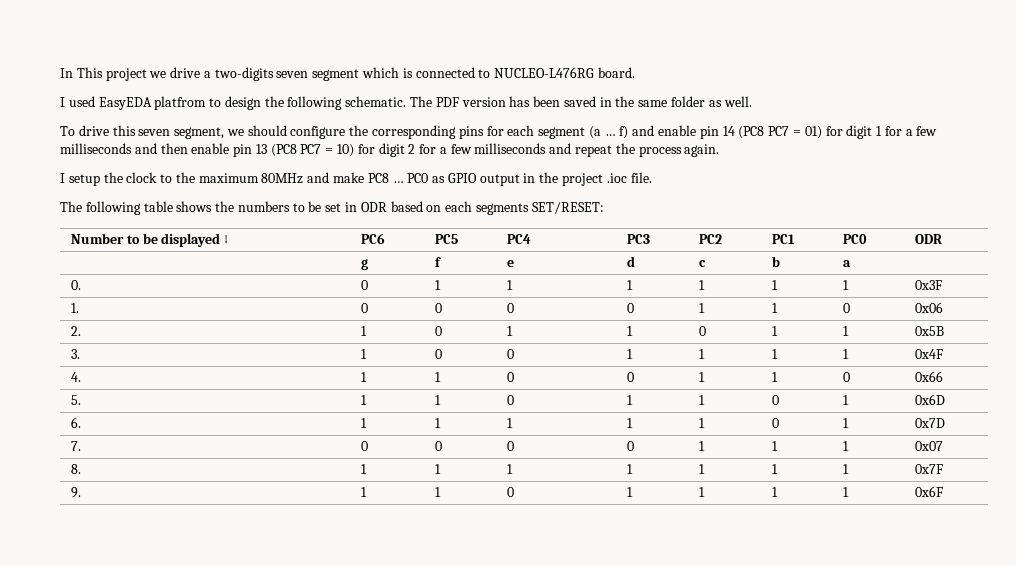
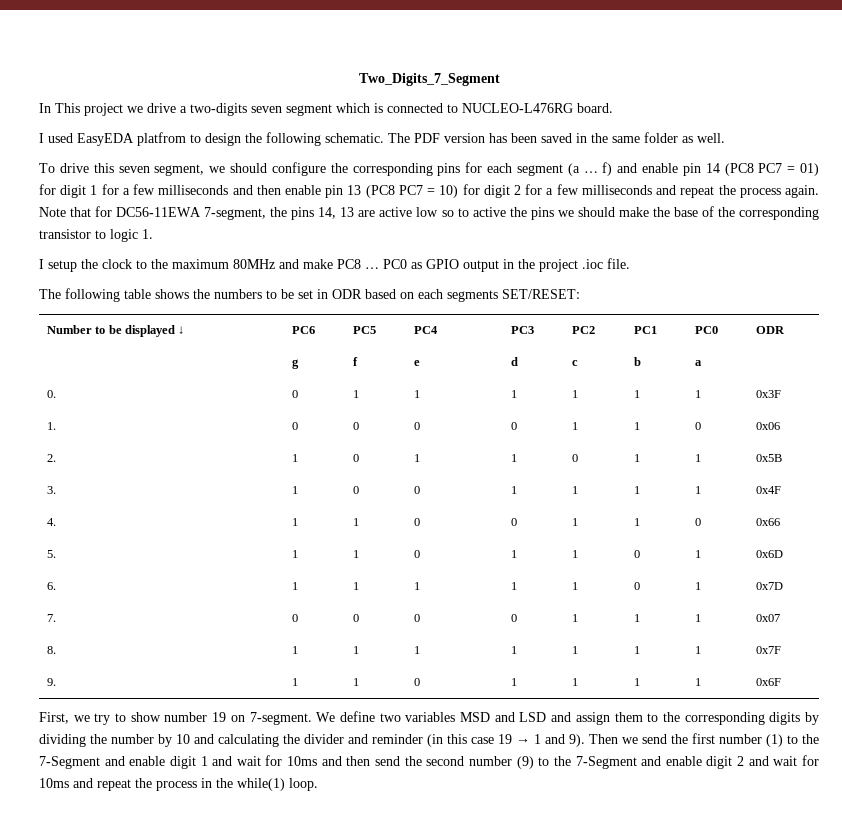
+ Two_Digits_7_Segment
+ Note that for DC56-11EWA 7-segment, the pins 14, 13 are active low so to active the pins we should make the base of the corresponding transistor to logic 1.
+ First, we try to show number 19 on 7-segment. We define two variables MSD and LSD and assign them to the corresponding digits by dividing the number by 10 and calculating the divider and reminder (in this case 19 → 1 and 9). Then we send the first number (1) to the 7-Segment and enable digit 1 and wait for 10ms and then send the second number (9) to the 7-Segment and enable digit 2 and wait for 10ms and repeat the process in the while(1) loop.

